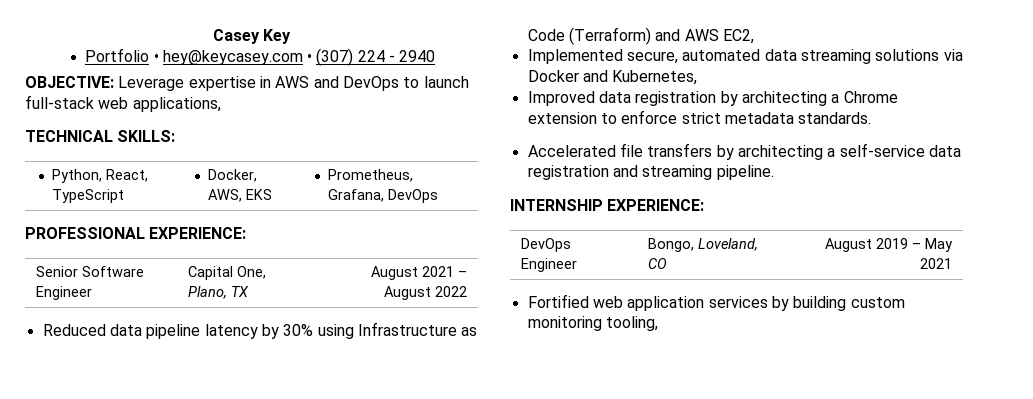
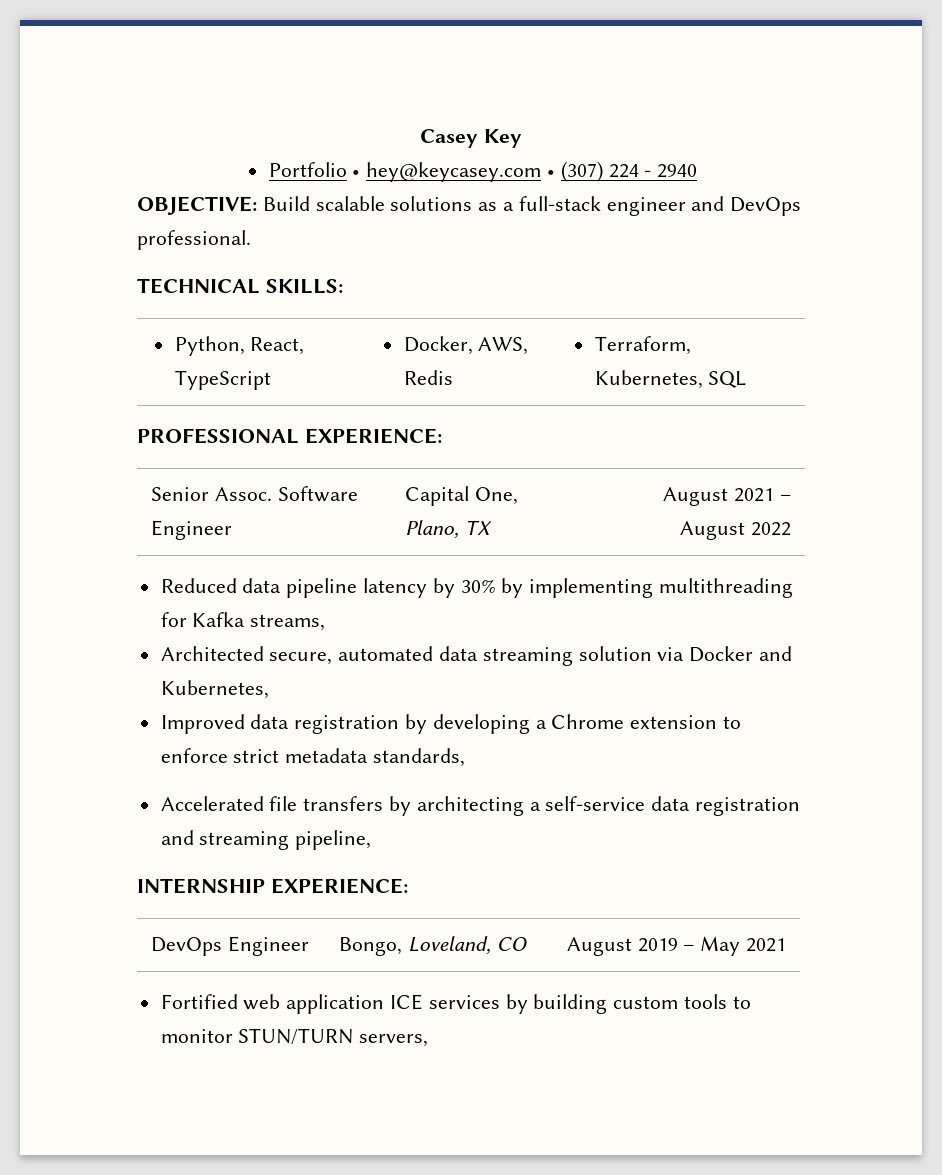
- OBJECTIVE: Leverage expertise in AWS and DevOps to launch full-stack web applications,
+ OBJECTIVE: Build scalable solutions as a full-stack engineer and DevOps professional.
- Python, React, TypeScript | Docker, AWS, EKS | Prometheus, Grafana, DevOps
+ Python, React, TypeScript | Docker, AWS, Redis | Terraform, Kubernetes, SQL
- Senior Software Engineer | Capital One, Plano, TX | August 2021 – August 2022
+ Senior Assoc. Software Engineer | Capital One, Plano, TX | August 2021 – August 2022
- Reduced data pipeline latency by 30% using Infrastructure as Code (Terraform) and AWS EC2,
- Implemented secure, automated data streaming solutions via Docker and Kubernetes,
+ Reduced data pipeline latency by 30% by implementing multithreading for Kafka streams,
+ Architected secure, automated data streaming solution via Docker and Kubernetes,
- Improved data registration by architecting a Chrome extension to enforce strict metadata standards.
+ Improved data registration by developing a Chrome extension to enforce strict metadata standards,
- Accelerated file transfers by architecting a self-service data registration and streaming pipeline.
+ Accelerated file transfers by architecting a self-service data registration and streaming pipeline,
- Fortified web application services by building custom monitoring tooling,
+ Fortified web application ICE services by building custom tools to monitor STUN/TURN servers,

